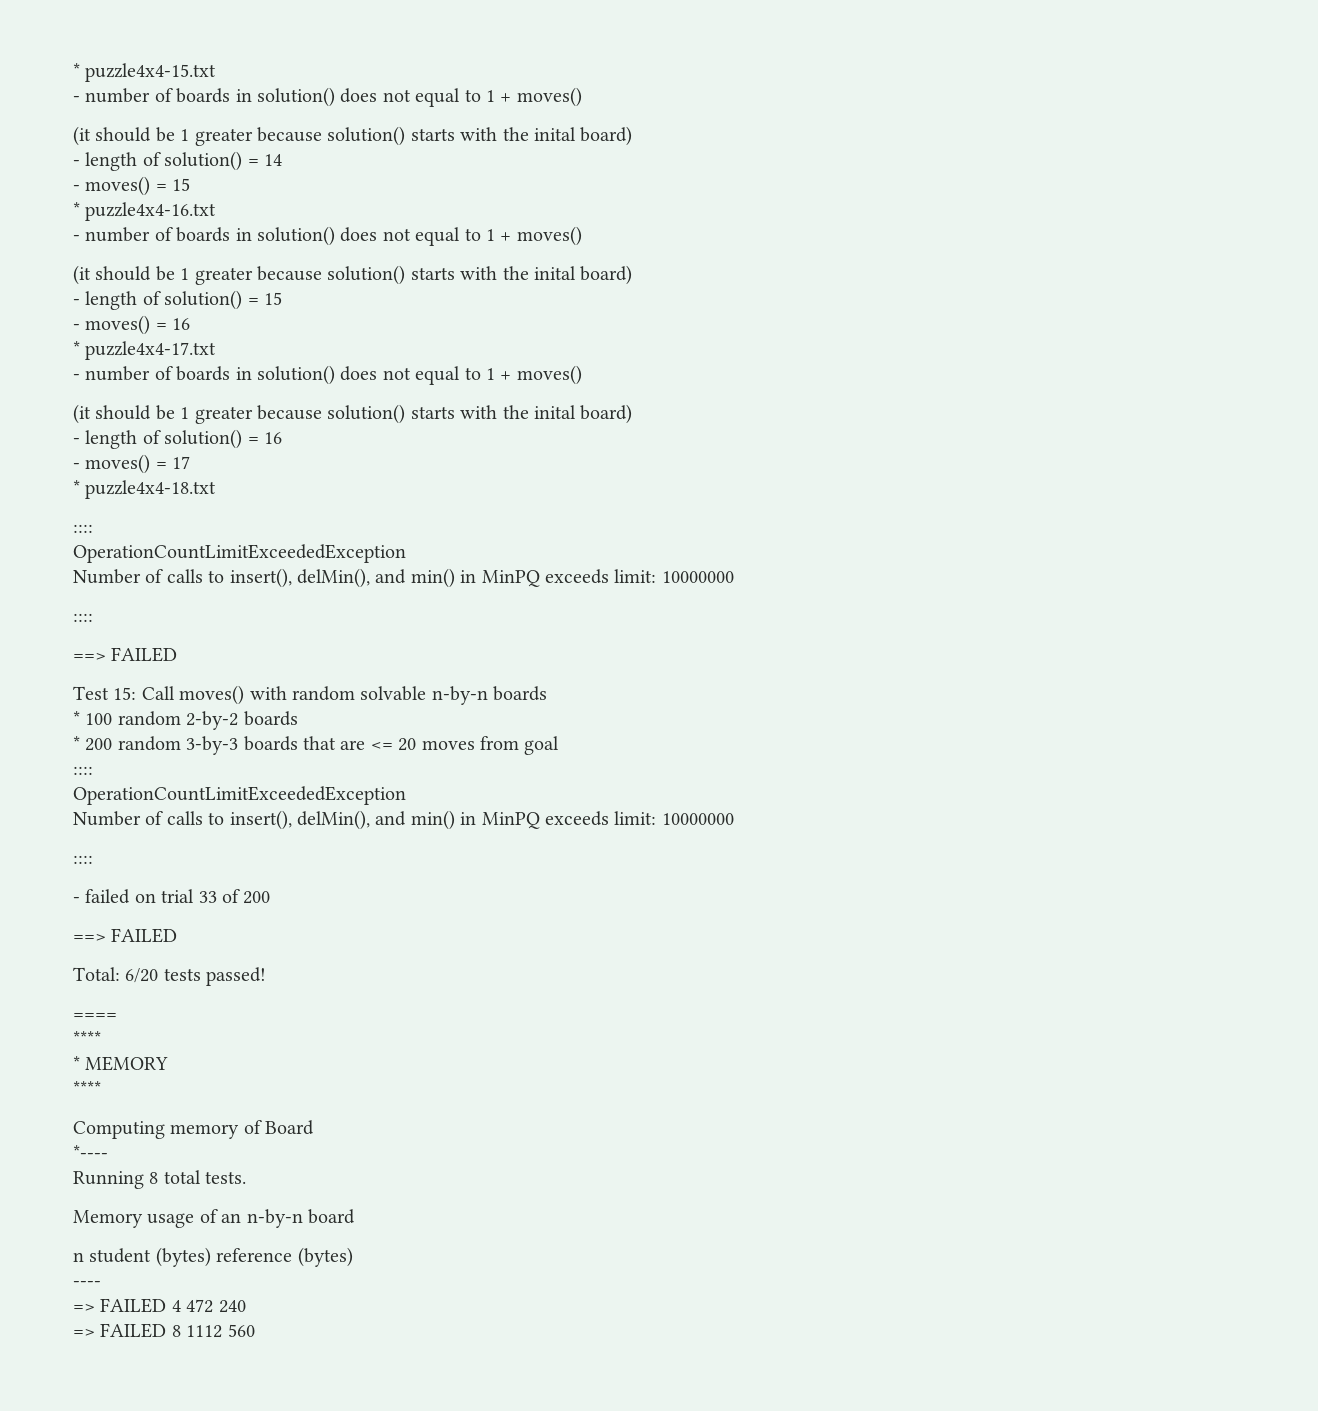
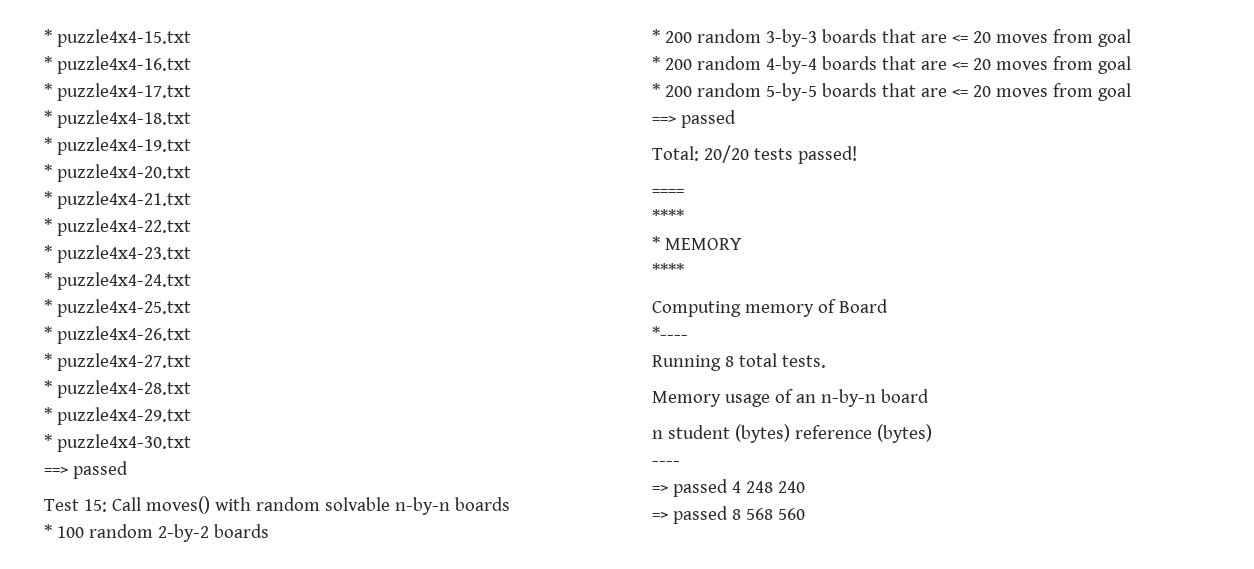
  * puzzle4x4-15.txt
- - number of boards in solution() does not equal to 1 + moves()
- (it should be 1 greater because solution() starts with the inital board)
- - length of solution() = 14
- - moves() = 15
  * puzzle4x4-16.txt
- - number of boards in solution() does not equal to 1 + moves()
- (it should be 1 greater because solution() starts with the inital board)
- - length of solution() = 15
- - moves() = 16
  * puzzle4x4-17.txt
- - number of boards in solution() does not equal to 1 + moves()
- (it should be 1 greater because solution() starts with the inital board)
- - length of solution() = 16
- - moves() = 17
  * puzzle4x4-18.txt
- ::::
- OperationCountLimitExceededException
- Number of calls to insert(), delMin(), and min() in MinPQ exceeds limit: 10000000
- ::::
- ==> FAILED
+ * puzzle4x4-19.txt
+ * puzzle4x4-20.txt
+ * puzzle4x4-21.txt
+ * puzzle4x4-22.txt
+ * puzzle4x4-23.txt
+ * puzzle4x4-24.txt
+ * puzzle4x4-25.txt
+ * puzzle4x4-26.txt
+ * puzzle4x4-27.txt
+ * puzzle4x4-28.txt
+ * puzzle4x4-29.txt
+ * puzzle4x4-30.txt
+ ==> passed
  * 200 random 3-by-3 boards that are <= 20 moves from goal
- ::::
- OperationCountLimitExceededException
- Number of calls to insert(), delMin(), and min() in MinPQ exceeds limit: 10000000
- ::::
- - failed on trial 33 of 200
- ==> FAILED
+ * 200 random 4-by-4 boards that are <= 20 moves from goal
+ * 200 random 5-by-5 boards that are <= 20 moves from goal
+ ==> passed
- Total: 6/20 tests passed!
+ Total: 20/20 tests passed!
- => FAILED 4 472 240
+ => passed 4 248 240
- => FAILED 8 1112 560
+ => passed 8 568 560

